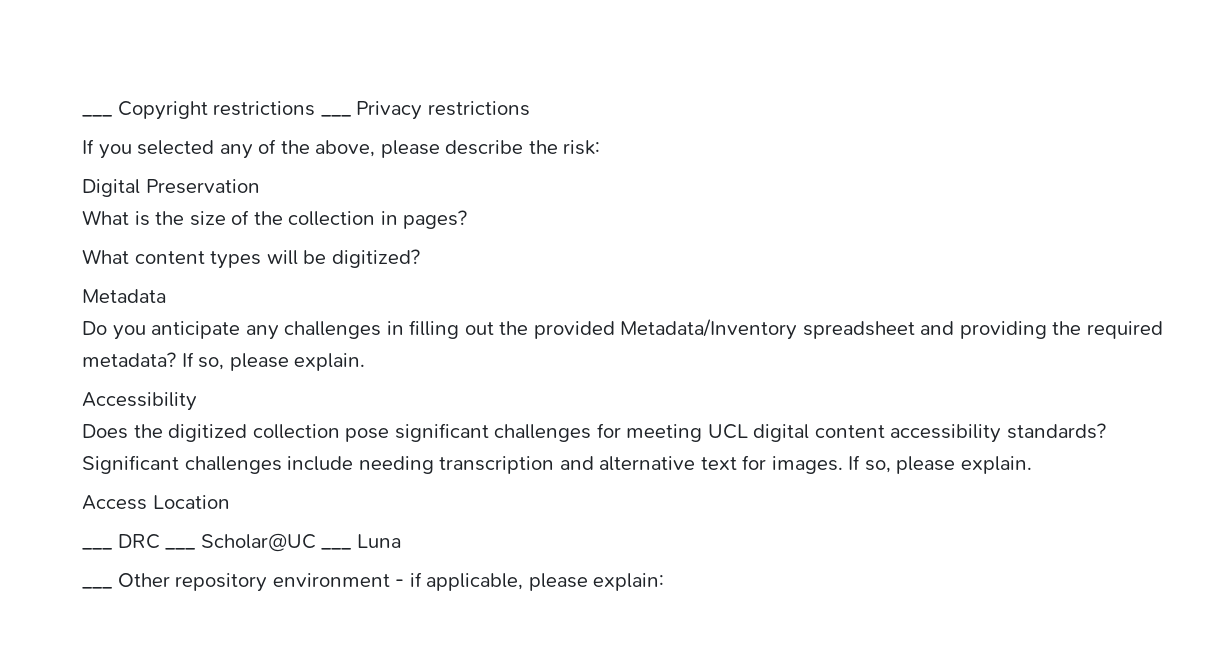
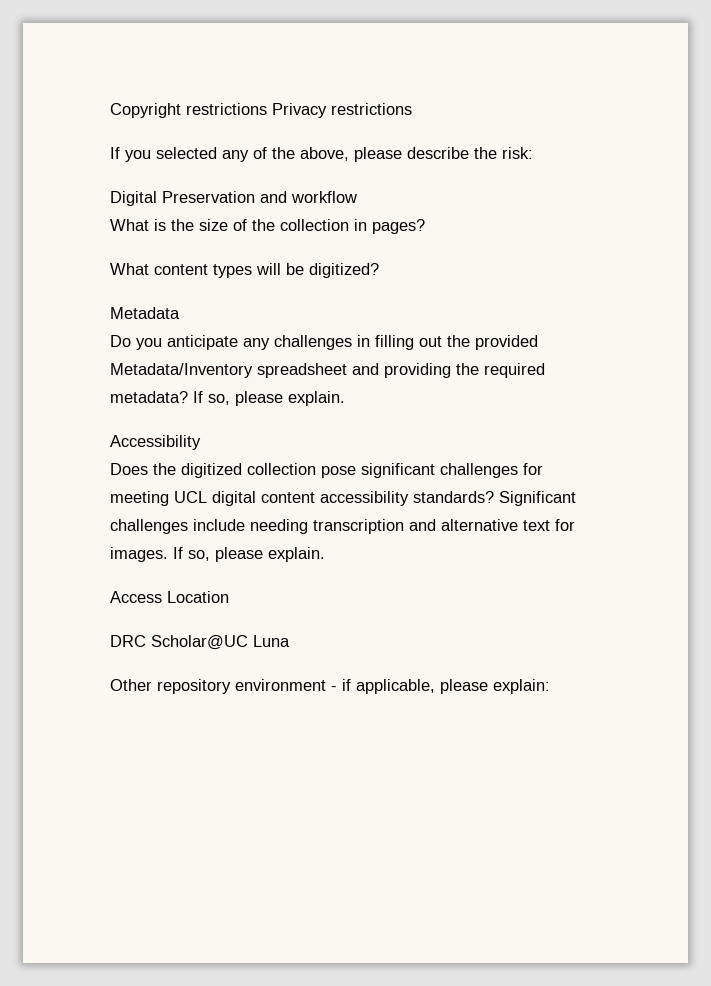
- ___ Copyright restrictions ___ Privacy restrictions
+ Copyright restrictions Privacy restrictions
- Digital Preservation
+ Digital Preservation and workflow
- ___ DRC ___ Scholar@UC ___ Luna
+ DRC Scholar@UC Luna
- ___ Other repository environment - if applicable, please explain:
+ Other repository environment - if applicable, please explain:

